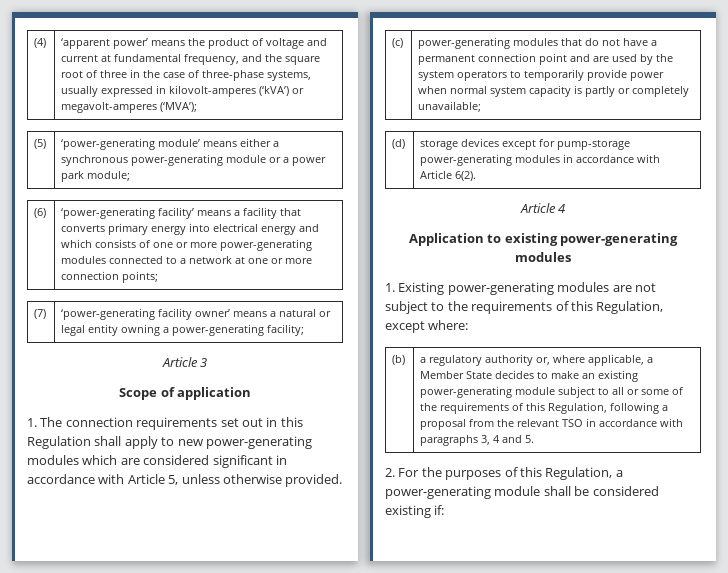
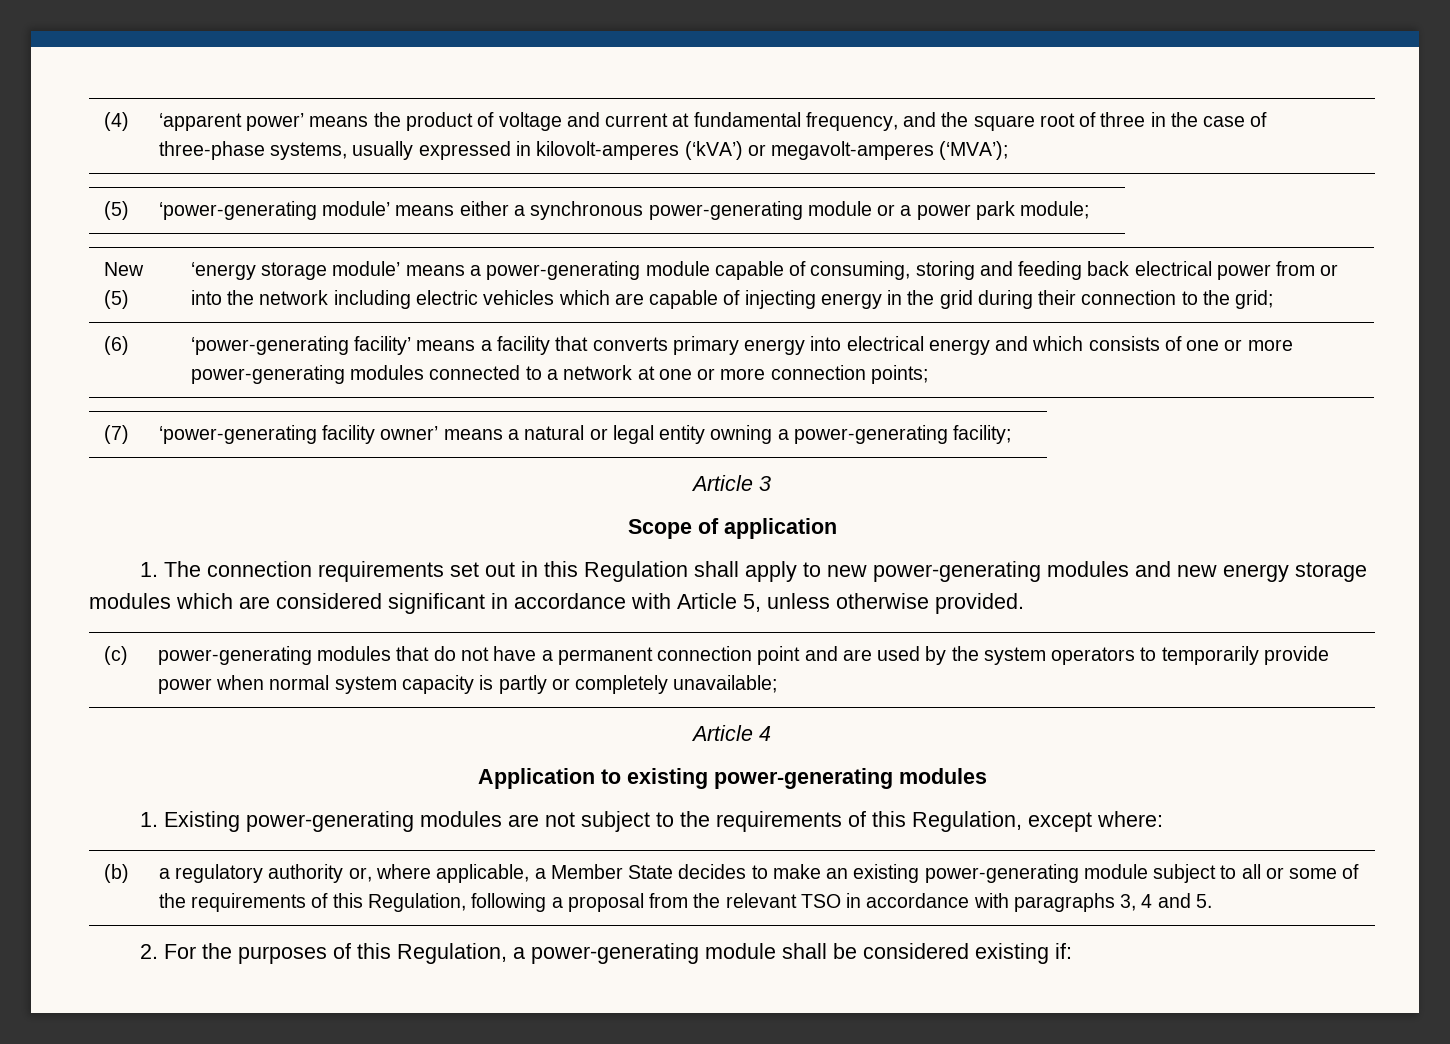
+ New (5) | ‘energy storage module’ means a power-generating module capable of consuming, storing and feeding back electrical power from or into the network including electric vehicles which are capable of injecting energy in the grid during their connection to the grid;
- 1. The connection requirements set out in this Regulation shall apply to new power-generating modules which are considered significant in accordance with Article 5, unless otherwise provided.
+ 1. The connection requirements set out in this Regulation shall apply to new power-generating modules and new energy storage modules which are considered significant in accordance with Article 5, unless otherwise provided.
- (d) | storage devices except for pump-storage power-generating modules in accordance with Article 6(2).

